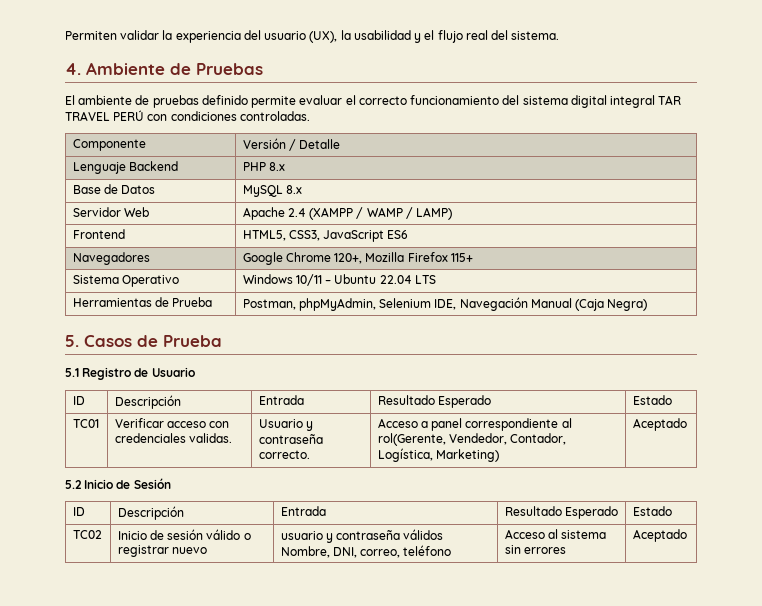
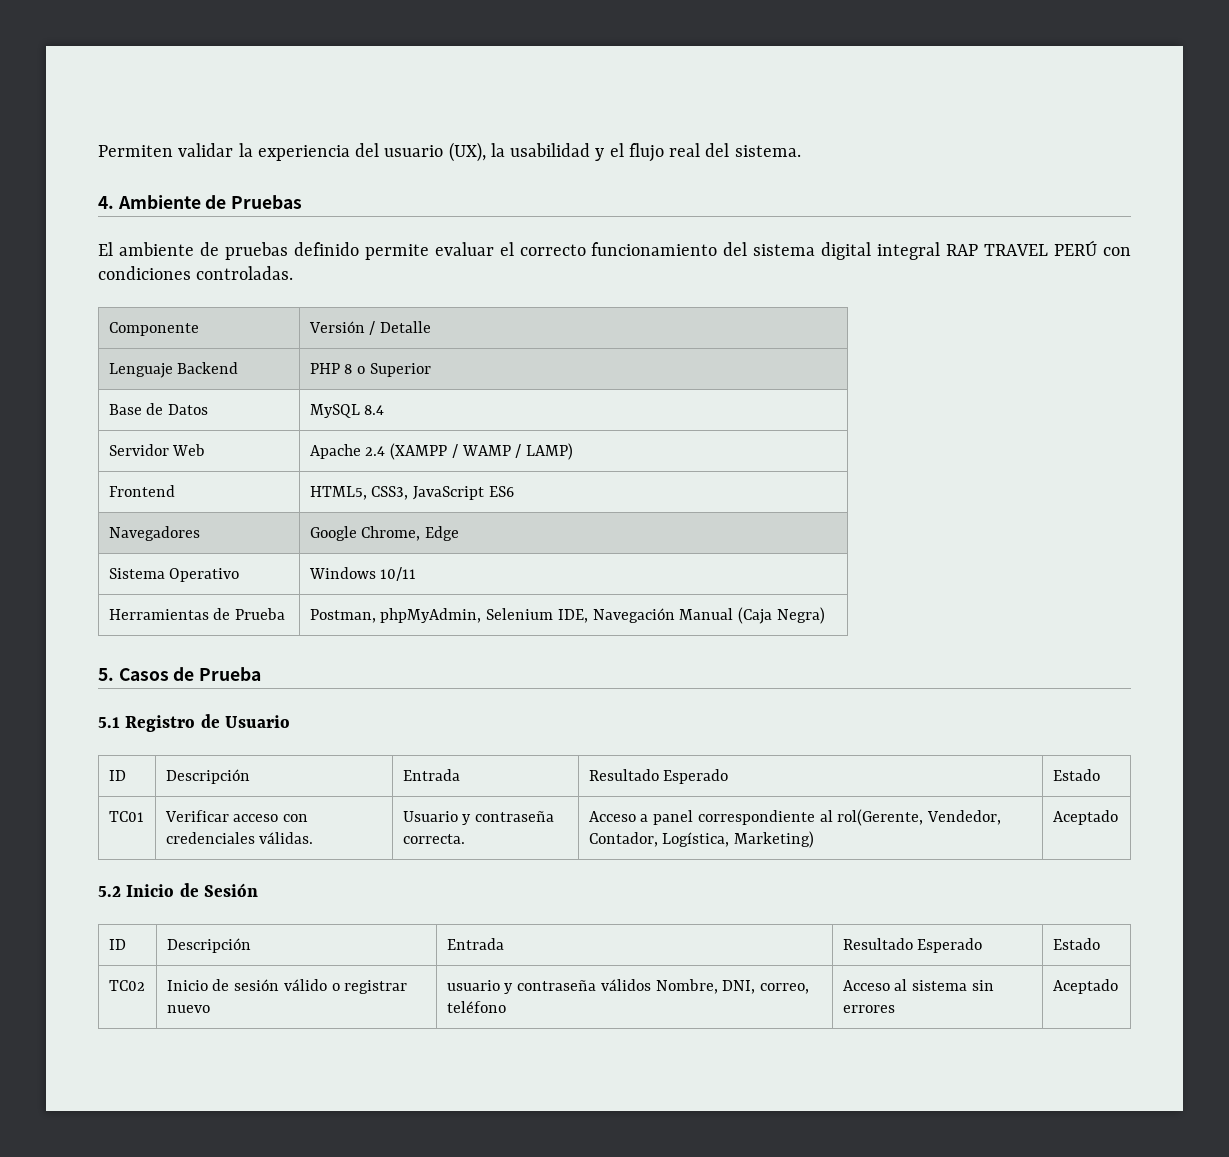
- El ambiente de pruebas definido permite evaluar el correcto funcionamiento del sistema digital integral TAR TRAVEL PERÚ con condiciones controladas.
+ El ambiente de pruebas definido permite evaluar el correcto funcionamiento del sistema digital integral RAP TRAVEL PERÚ con condiciones controladas.
- Lenguaje Backend | PHP 8.x
+ Lenguaje Backend | PHP 8 o Superior
- Base de Datos | MySQL 8.x
+ Base de Datos | MySQL 8.4
- Navegadores | Google Chrome 120+, Mozilla Firefox 115+
+ Navegadores | Google Chrome, Edge
- Sistema Operativo | Windows 10/11 – Ubuntu 22.04 LTS
+ Sistema Operativo | Windows 10/11
- TC01 | Verificar acceso con credenciales validas. | Usuario y contraseña correcto. | Acceso a panel correspondiente al rol(Gerente, Vendedor, Contador, Logística, Marketing) | Aceptado
+ TC01 | Verificar acceso con credenciales válidas. | Usuario y contraseña correcta. | Acceso a panel correspondiente al rol(Gerente, Vendedor, Contador, Logística, Marketing) | Aceptado

